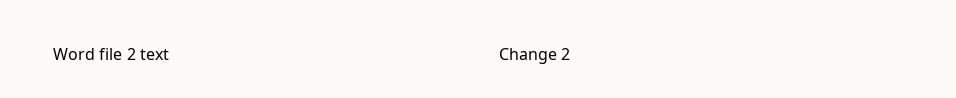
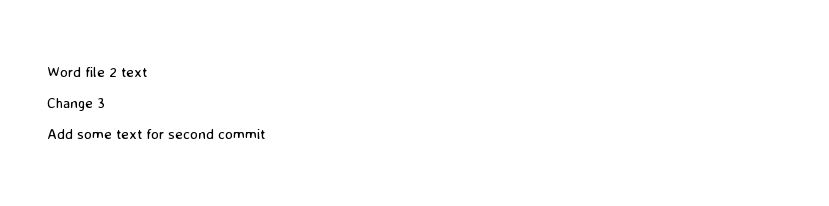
- Change 2
+ Change 3
+ Add some text for second commit

